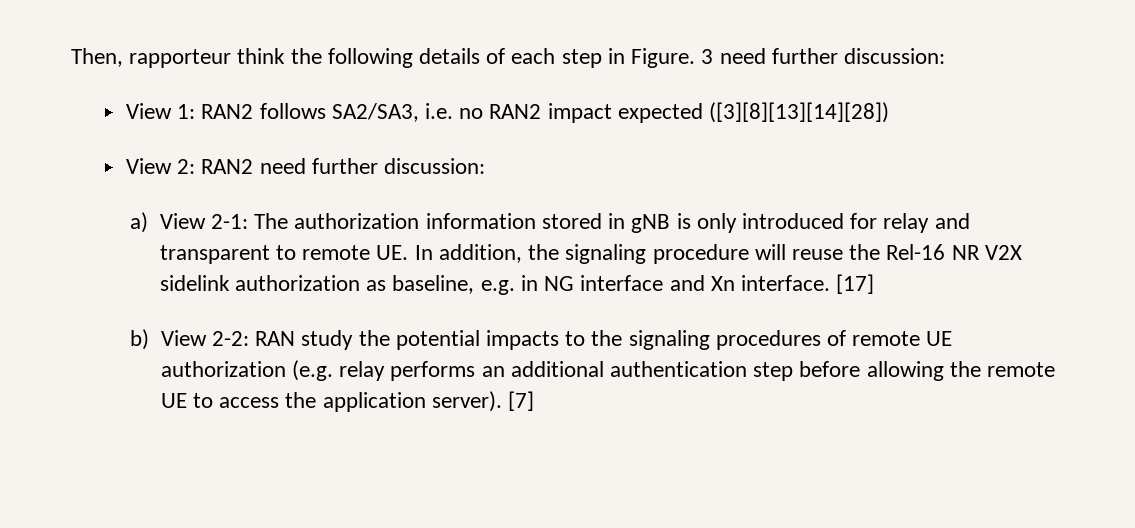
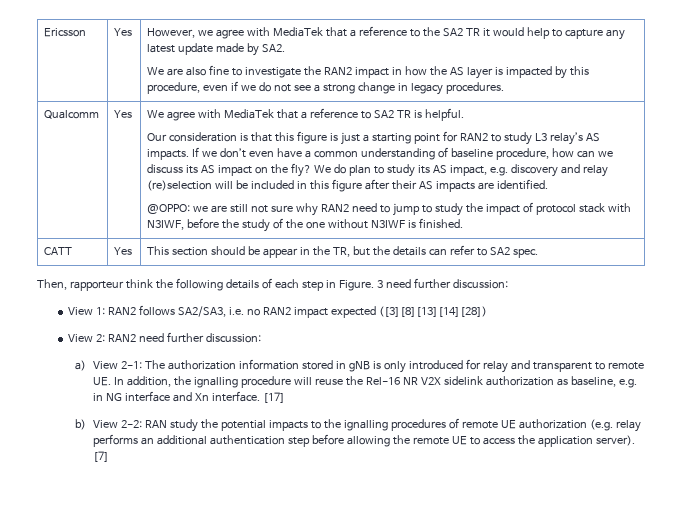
+ Ericsson | Yes | However, we agree with MediaTek that a reference to the SA2 TR it would help to capture any latest update made by SA2.
+ We are also fine to investigate the RAN2 impact in how the AS layer is impacted by this procedure, even if we do not see a strong change in legacy procedures.
+ Qualcomm | Yes | We agree with MediaTek that a reference to SA2 TR is helpful.
+ Our consideration is that this figure is just a starting point for RAN2 to study L3 relay’s AS impacts. If we don’t even have a common understanding of baseline procedure, how can we discuss its AS impact on the fly? We do plan to study its AS impact, e.g. discovery and relay (re)selection will be included in this figure after their AS impacts are identified.
+ @OPPO: we are still not sure why RAN2 need to jump to study the impact of protocol stack with N3IWF, before the study of the one without N3IWF is finished.
+ CATT | Yes | This section should be appear in the TR, but the details can refer to SA2 spec.
- a) View 2-1: The authorization information stored in gNB is only introduced for relay and transparent to remote UE. In addition, the signaling procedure will reuse the Rel-16 NR V2X sidelink authorization as baseline, e.g. in NG interface and Xn interface.
+ a) View 2-1: The authorization information stored in gNB is only introduced for relay and transparent to remote UE. In addition, the ignalling procedure will reuse the Rel-16 NR V2X sidelink authorization as baseline, e.g. in NG interface and Xn interface.
- b) View 2-2: RAN study the potential impacts to the signaling procedures of remote UE authorization (e.g. relay performs an additional authentication step before allowing the remote UE to access the application server).
+ b) View 2-2: RAN study the potential impacts to the ignalling procedures of remote UE authorization (e.g. relay performs an additional authentication step before allowing the remote UE to access the application server).

